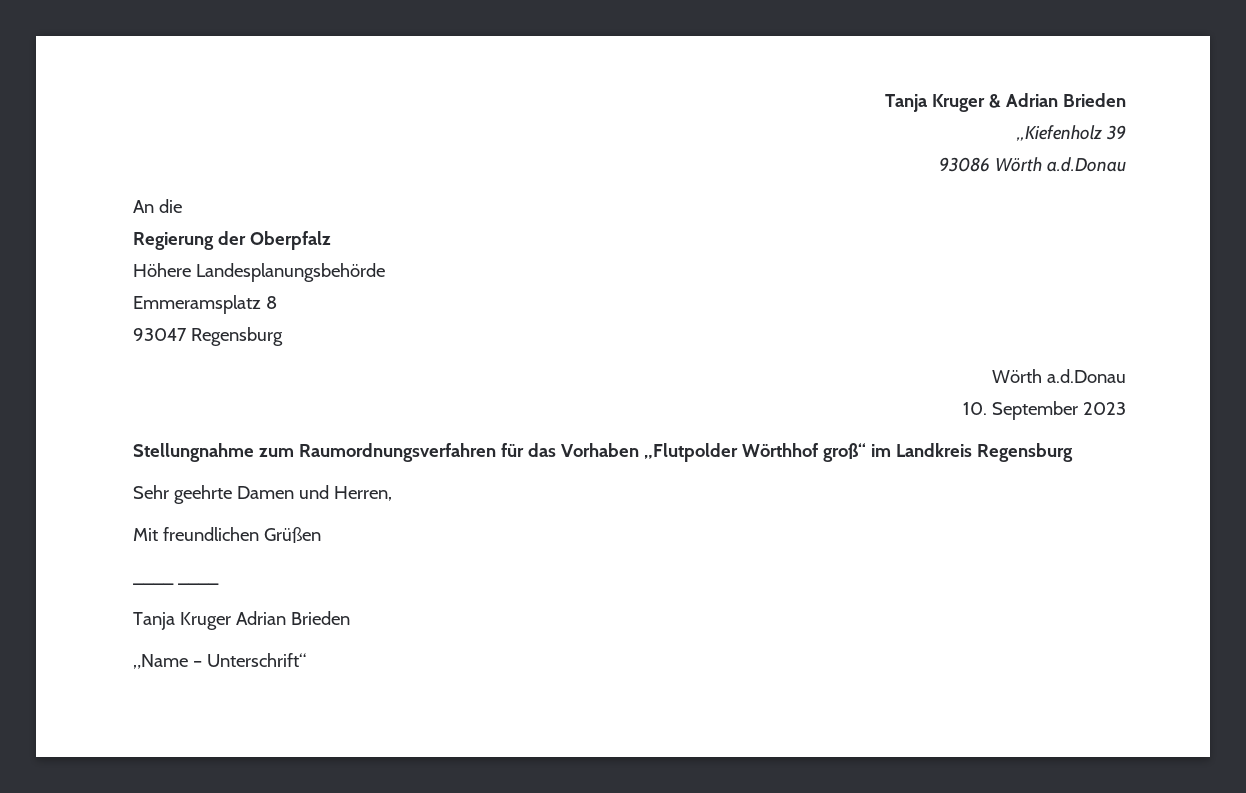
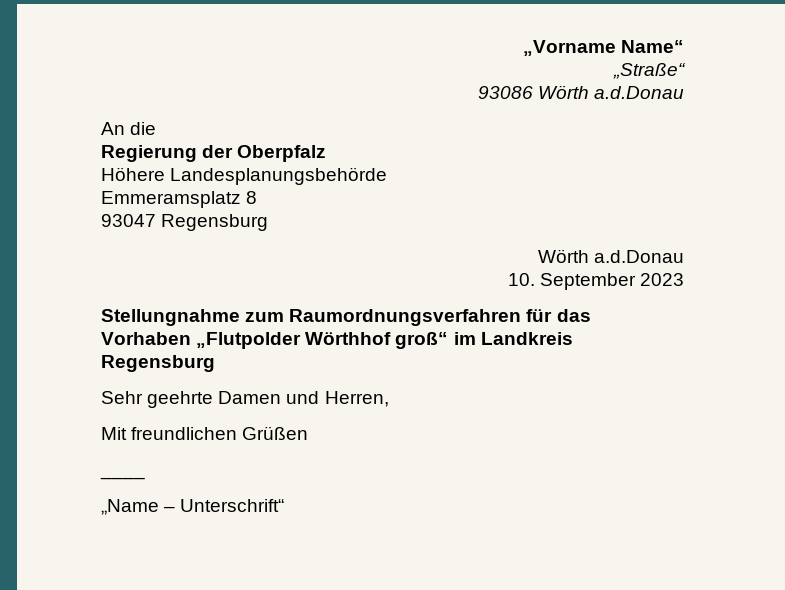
- Tanja Kruger & Adrian Brieden
- „Kiefenholz 39
+ „Vorname Name“
+ „Straße“
- ____ ____
- Tanja Kruger Adrian Brieden
+ ____

